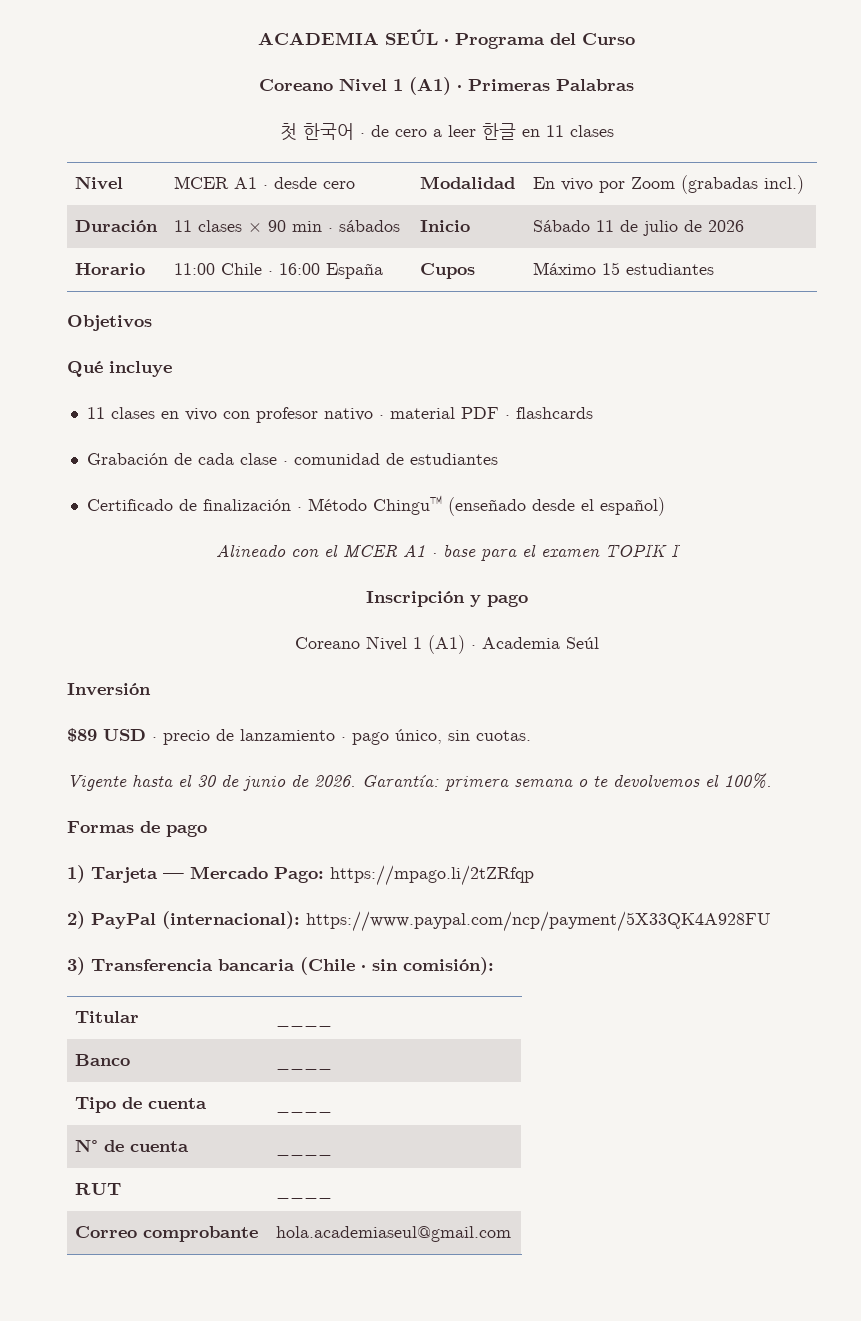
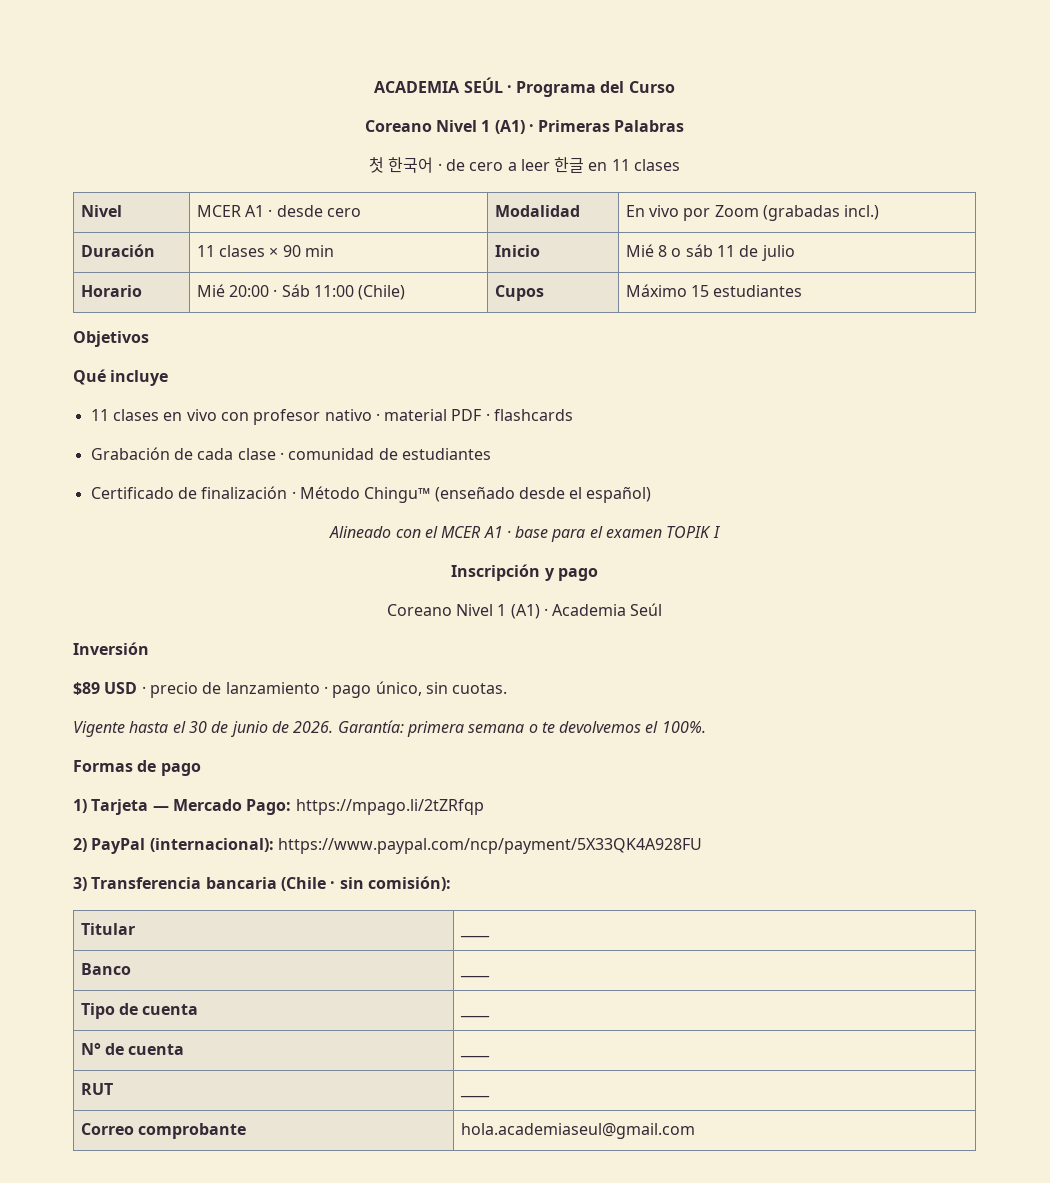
- Duración | 11 clases × 90 min · sábados | Inicio | Sábado 11 de julio de 2026
+ Duración | 11 clases × 90 min | Inicio | Mié 8 o sáb 11 de julio
- Horario | 11:00 Chile · 16:00 España | Cupos | Máximo 15 estudiantes
+ Horario | Mié 20:00 · Sáb 11:00 (Chile) | Cupos | Máximo 15 estudiantes

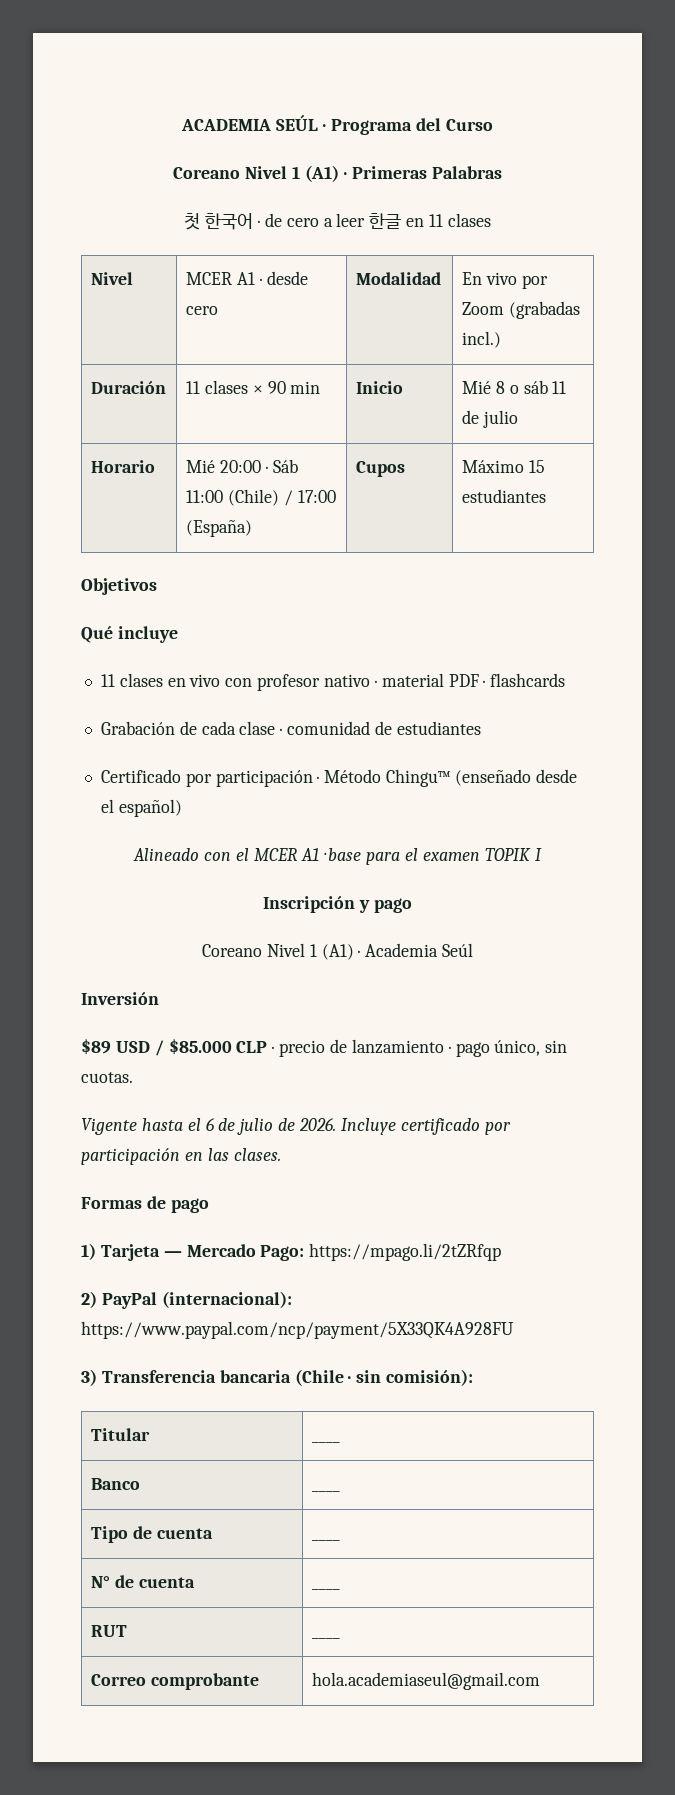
- Horario | Mié 20:00 · Sáb 11:00 (Chile) | Cupos | Máximo 15 estudiantes
+ Horario | Mié 20:00 · Sáb 11:00 (Chile) / 17:00 (España) | Cupos | Máximo 15 estudiantes
- Certificado de finalización · Método Chingu™ (enseñado desde el español)
+ Certificado por participación · Método Chingu™ (enseñado desde el español)
- $89 USD · precio de lanzamiento · pago único, sin cuotas.
+ $89 USD / $85.000 CLP · precio de lanzamiento · pago único, sin cuotas.
- Vigente hasta el 30 de junio de 2026. Garantía: primera semana o te devolvemos el 100%.
+ Vigente hasta el 6 de julio de 2026. Incluye certificado por participación en las clases.

